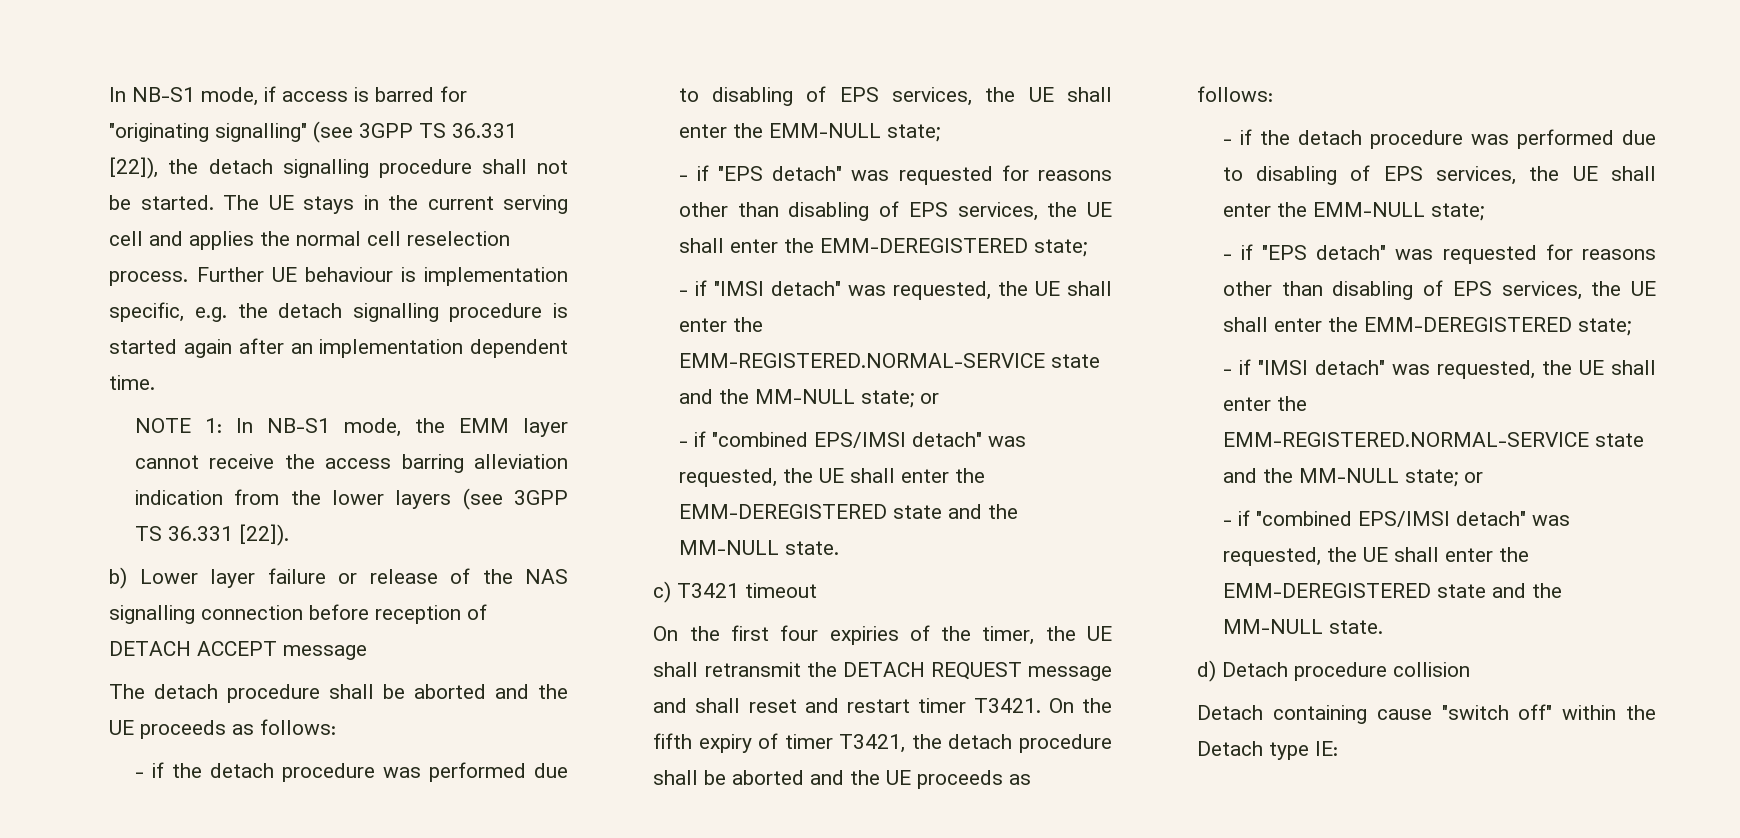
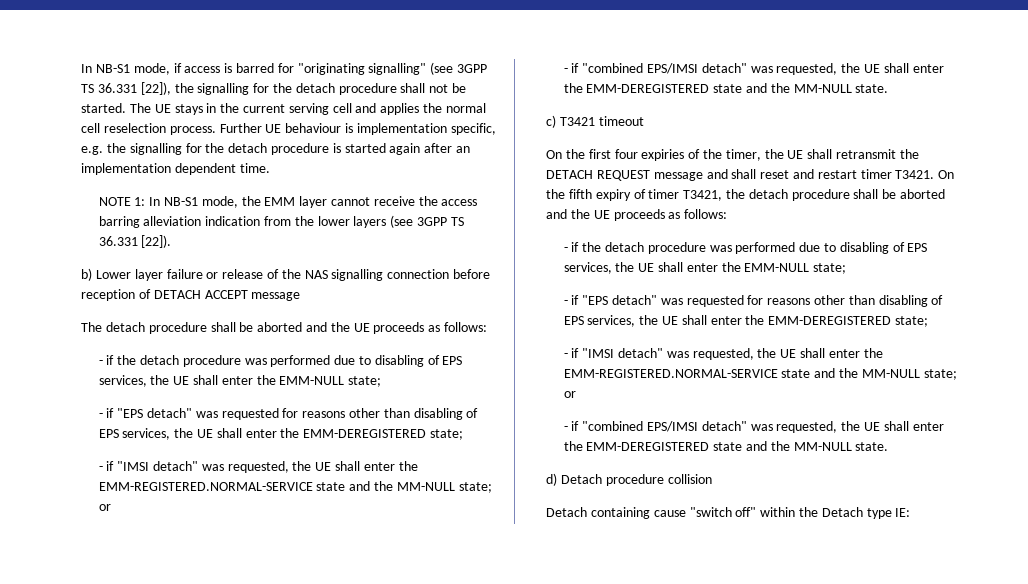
- In NB-S1 mode, if access is barred for "originating signalling" (see 3GPP TS 36.331 [22]), the detach signalling procedure shall not be started.
+ In NB-S1 mode, if access is barred for "originating signalling" (see 3GPP TS 36.331 [22]), the signalling for the detach procedure shall not be started.
- Further UE behaviour is implementation specific, e.g. the detach signalling procedure is started again after an implementation dependent time.
+ Further UE behaviour is implementation specific, e.g. the signalling for the detach procedure is started again after an implementation dependent time.

